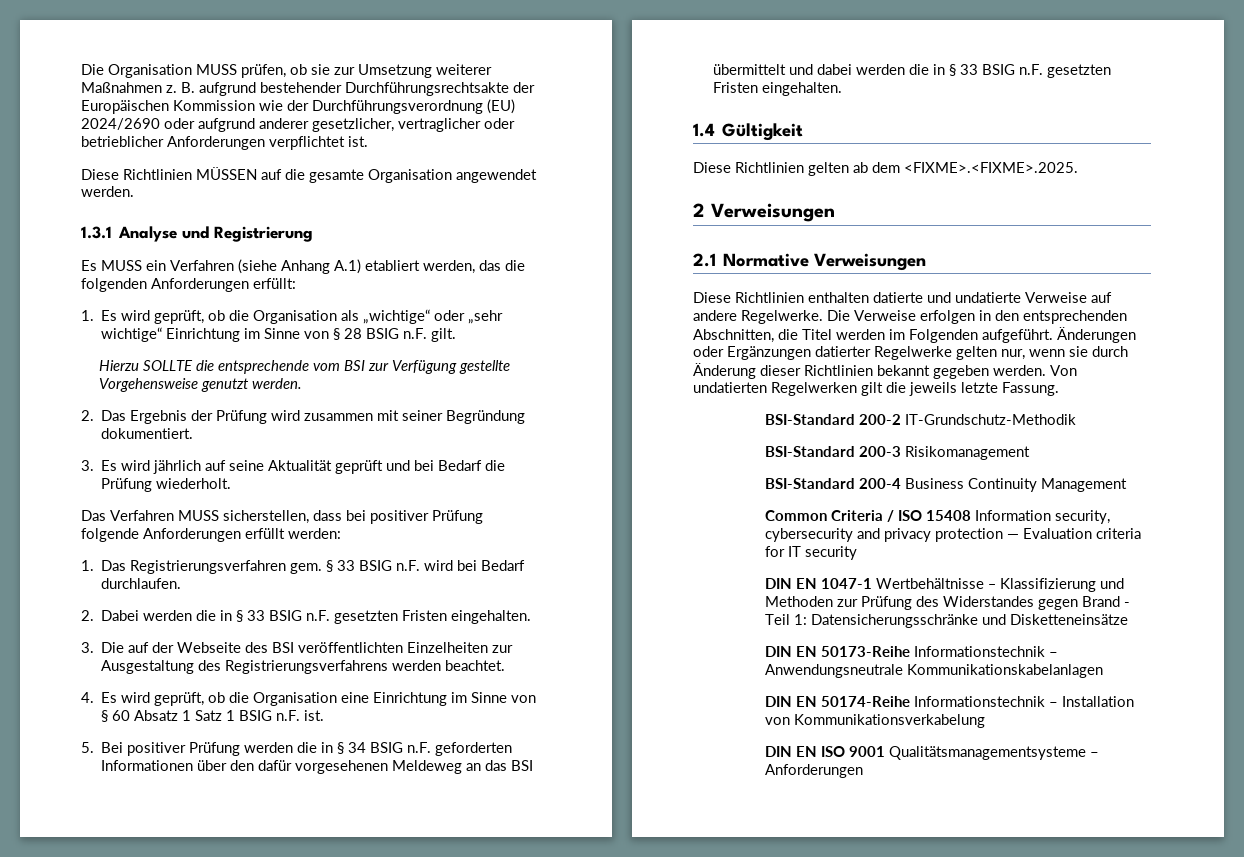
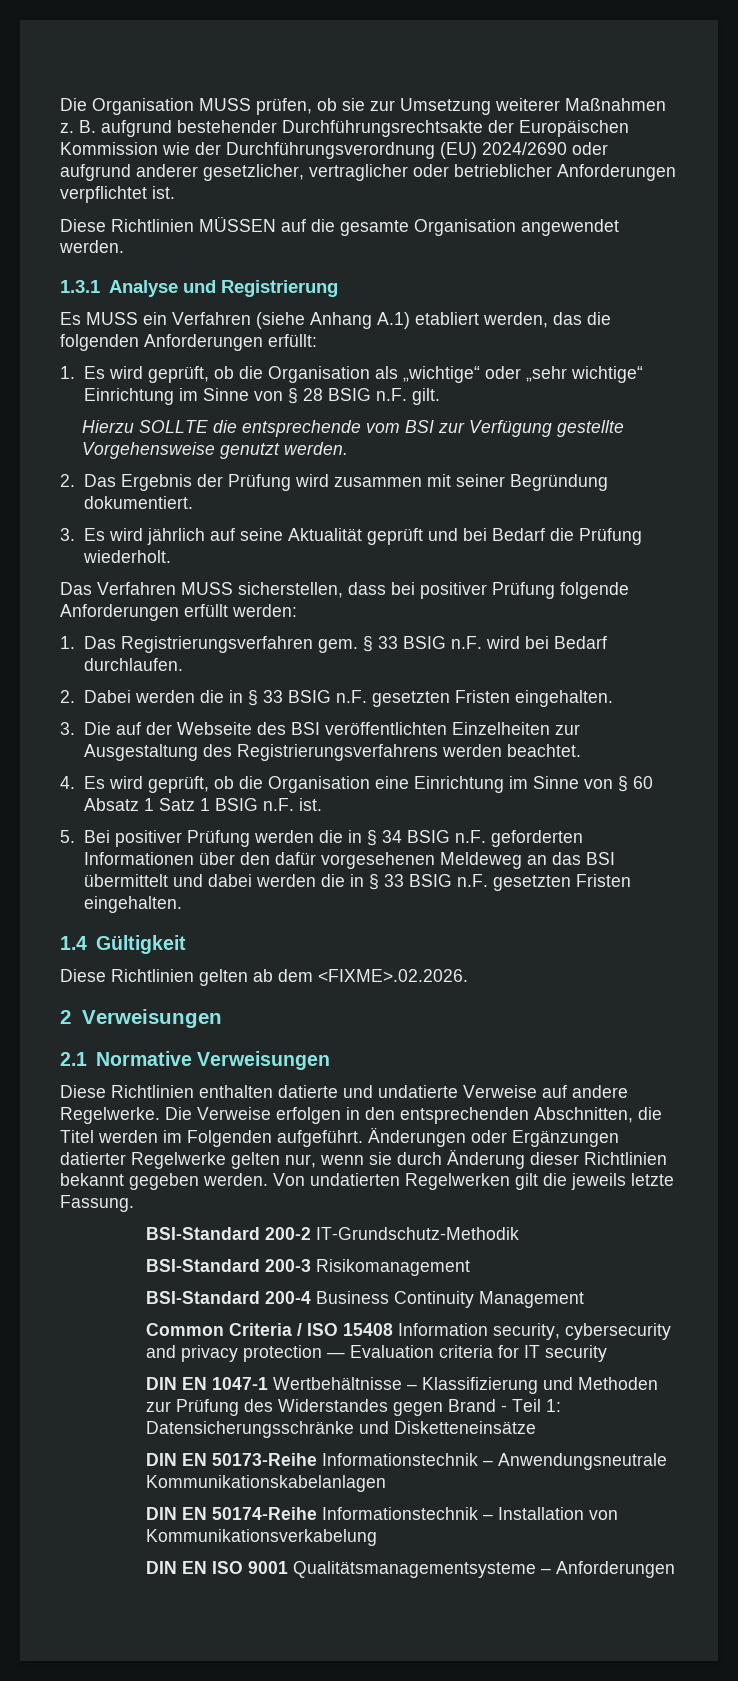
- Diese Richtlinien gelten ab dem <FIXME>.<FIXME>.2025.
+ Diese Richtlinien gelten ab dem <FIXME>.02.2026.

